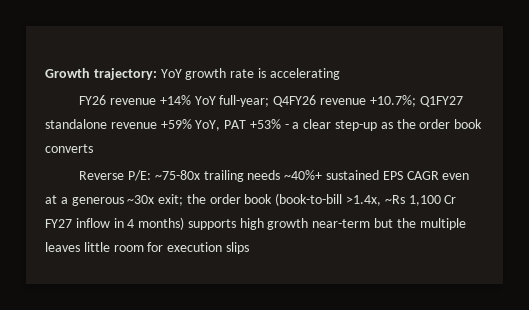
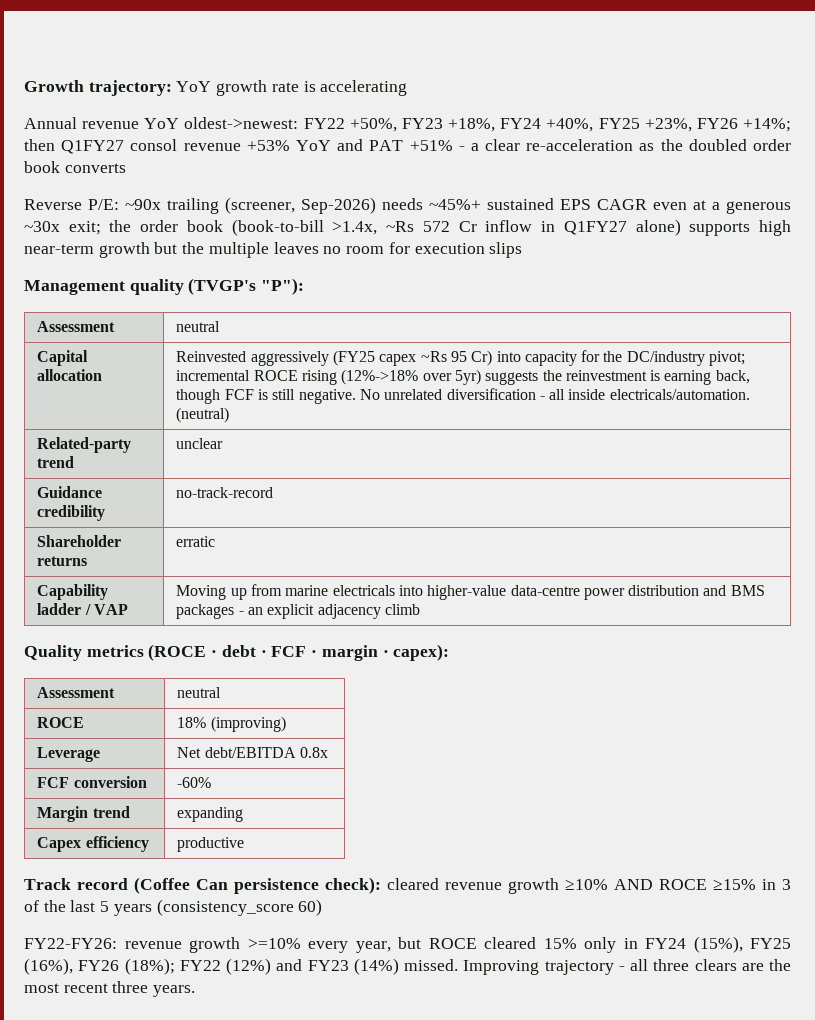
- FY26 revenue +14% YoY full-year; Q4FY26 revenue +10.7%; Q1FY27 standalone revenue +59% YoY, PAT +53% - a clear step-up as the order book converts
+ Annual revenue YoY oldest->newest: FY22 +50%, FY23 +18%, FY24 +40%, FY25 +23%, FY26 +14%; then Q1FY27 consol revenue +53% YoY and PAT +51% - a clear re-acceleration as the doubled order book converts
- Reverse P/E: ~75-80x trailing needs ~40%+ sustained EPS CAGR even at a generous ~30x exit; the order book (book-to-bill >1.4x, ~Rs 1,100 Cr FY27 inflow in 4 months) supports high growth near-term but the multiple leaves little room for execution slips
+ Reverse P/E: ~90x trailing (screener, Sep-2026) needs ~45%+ sustained EPS CAGR even at a generous ~30x exit; the order book (book-to-bill >1.4x, ~Rs 572 Cr inflow in Q1FY27 alone) supports high near-term growth but the multiple leaves no room for execution slips
+ Management quality (TVGP's "P"):
+ Assessment | neutral
+ Capital allocation | Reinvested aggressively (FY25 capex ~Rs 95 Cr) into capacity for the DC/industry pivot; incremental ROCE rising (12%->18% over 5yr) suggests the reinvestment is earning back, though FCF is still negative. No unrelated diversification - all inside electricals/automation. (neutral)
+ Related-party trend | unclear
+ Guidance credibility | no-track-record
+ Shareholder returns | erratic
+ Capability ladder / VAP | Moving up from marine electricals into higher-value data-centre power distribution and BMS packages - an explicit adjacency climb
+ Quality metrics (ROCE · debt · FCF · margin · capex):
+ Assessment | neutral
+ ROCE | 18% (improving)
+ Leverage | Net debt/EBITDA 0.8x
+ FCF conversion | -60%
+ Margin trend | expanding
+ Capex efficiency | productive
+ Track record (Coffee Can persistence check): cleared revenue growth ≥10% AND ROCE ≥15% in 3 of the last 5 years (consistency_score 60)
+ FY22-FY26: revenue growth >=10% every year, but ROCE cleared 15% only in FY24 (15%), FY25 (16%), FY26 (18%); FY22 (12%) and FY23 (14%) missed. Improving trajectory - all three clears are the most recent three years.

